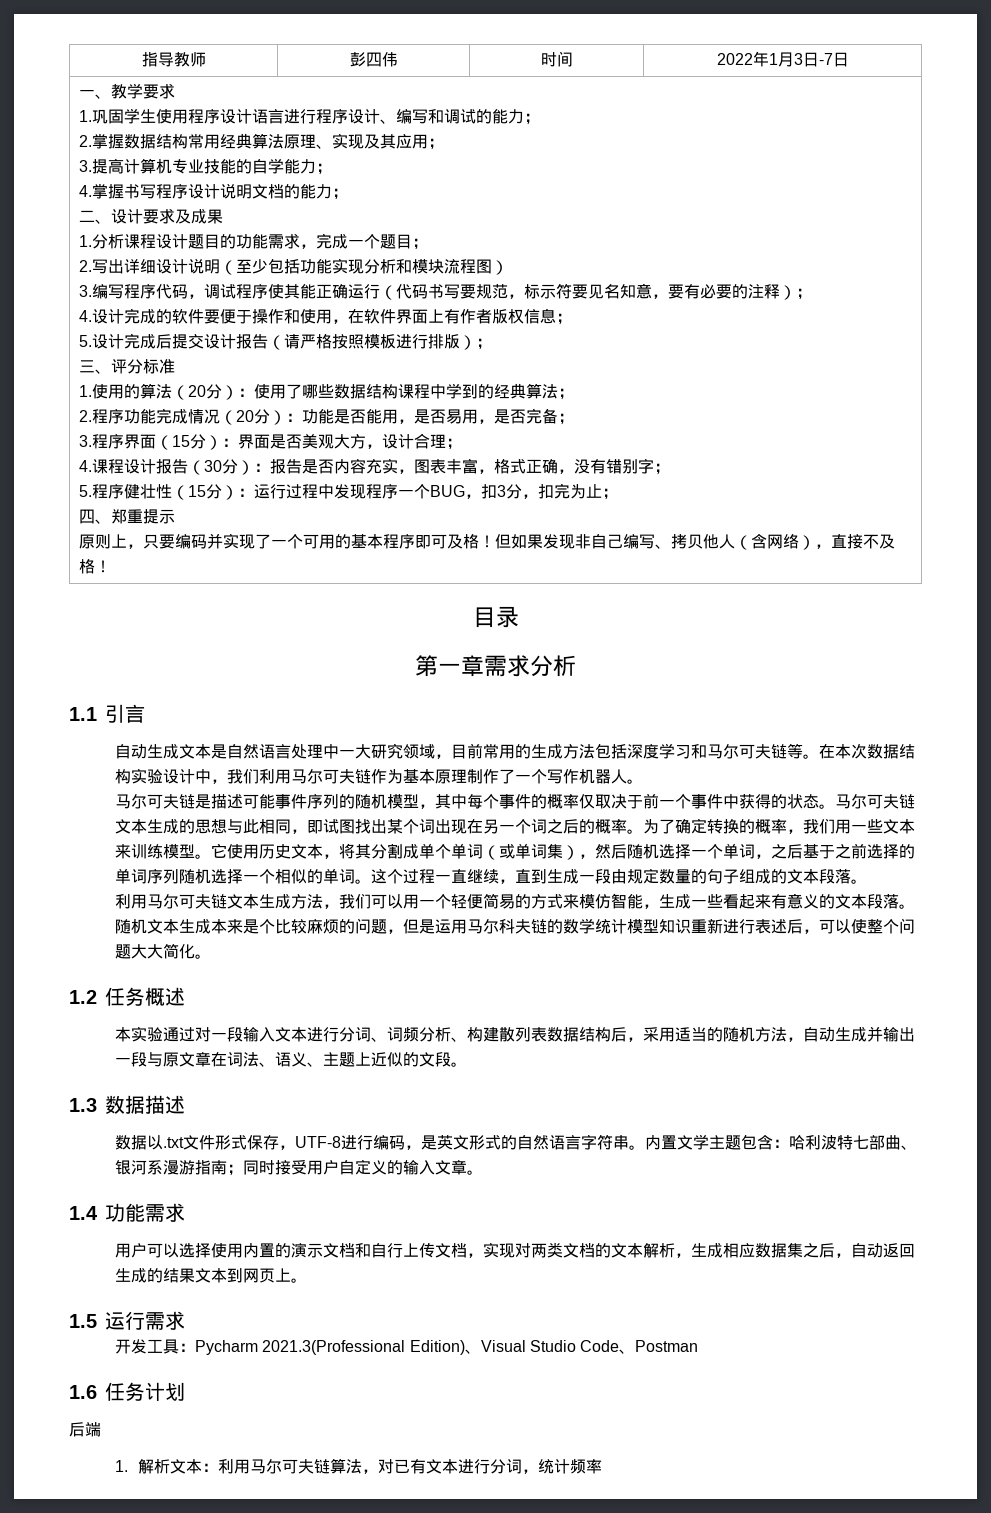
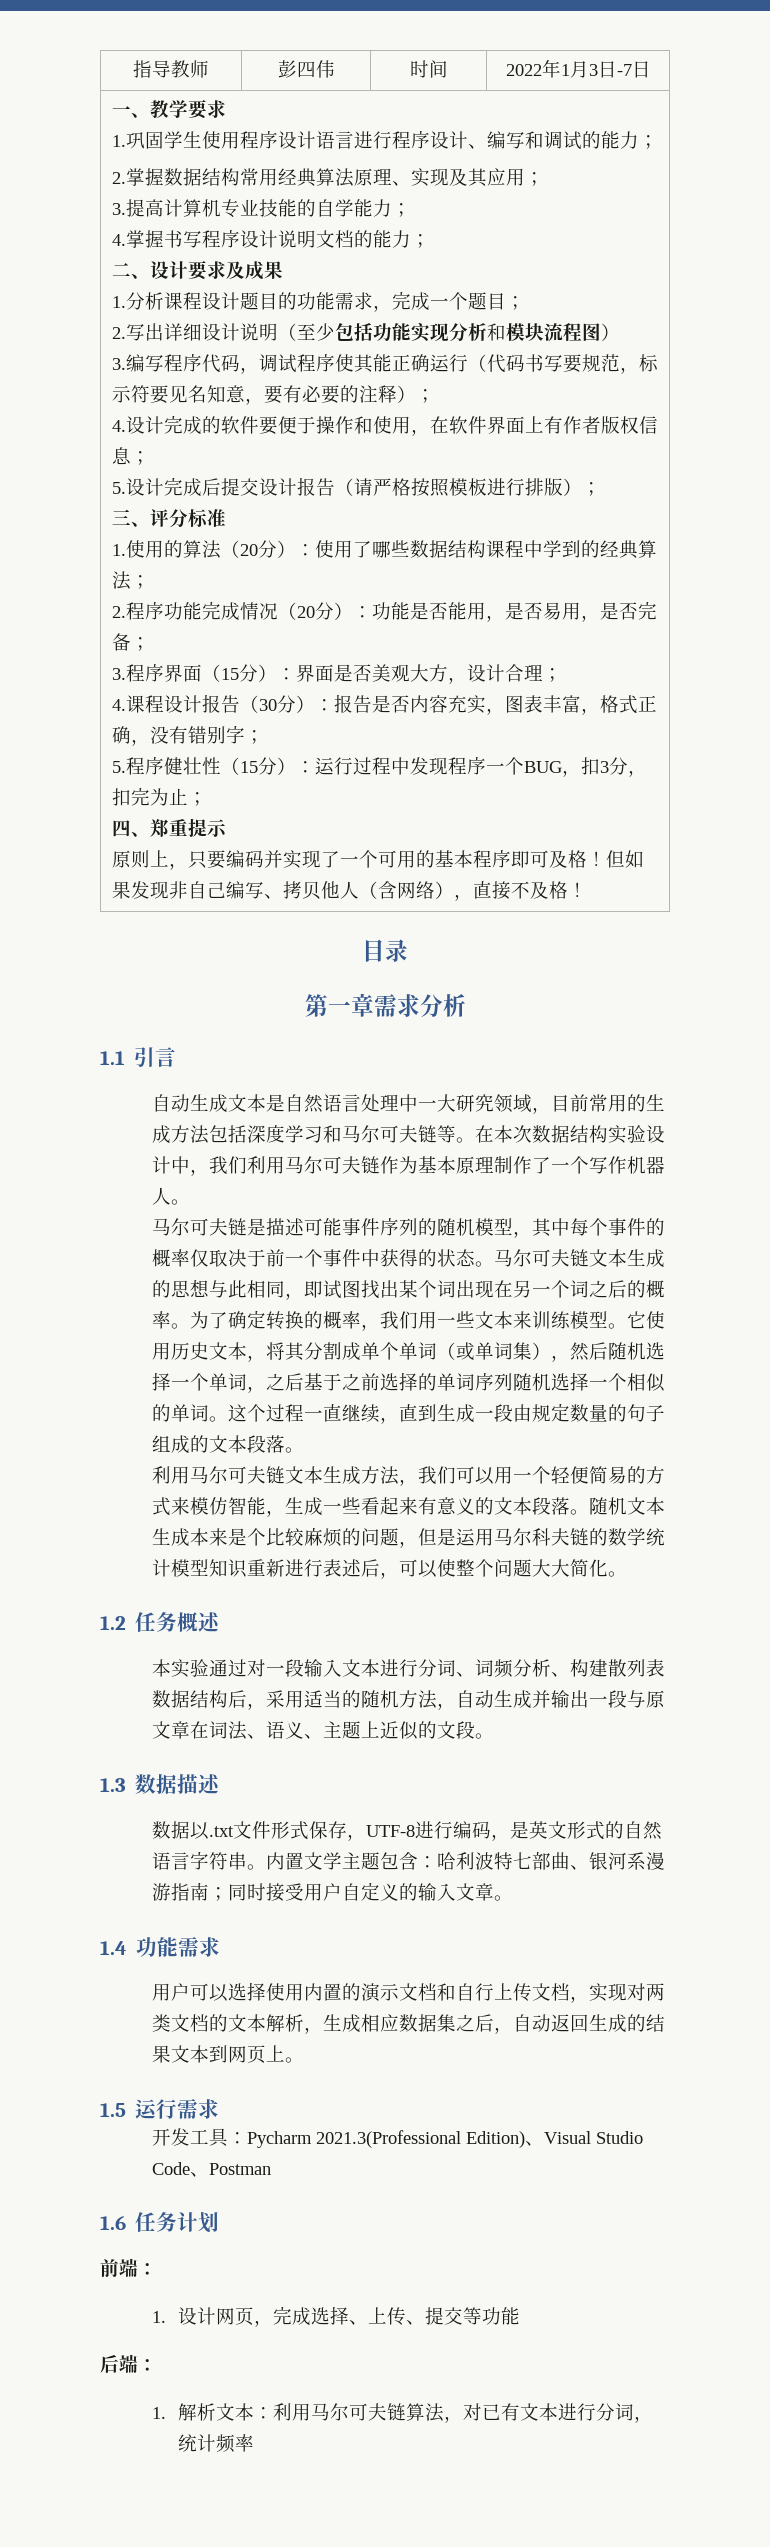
+ 前端：
+ 1.设计网页，完成选择、上传、提交等功能
- 后端
+ 后端：

